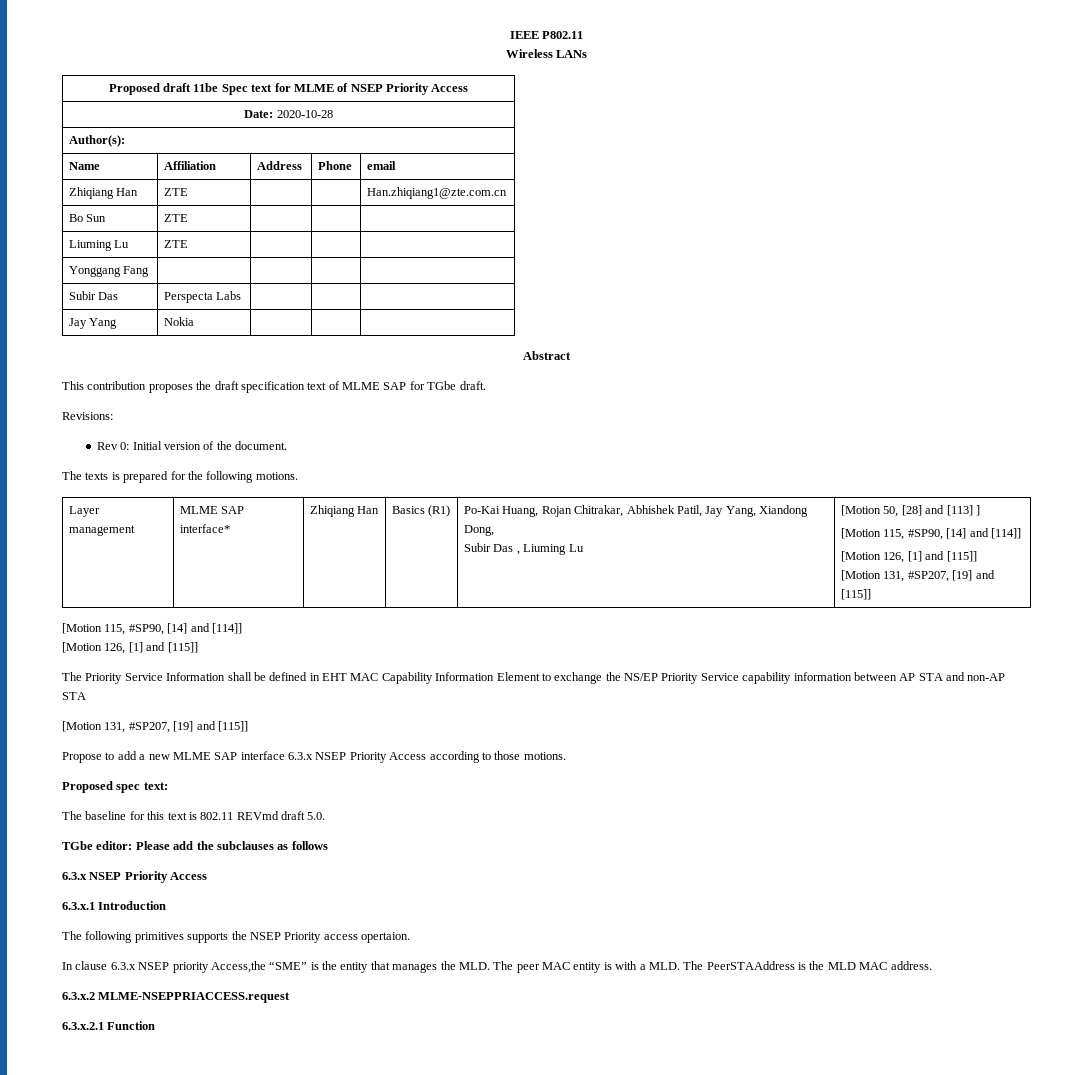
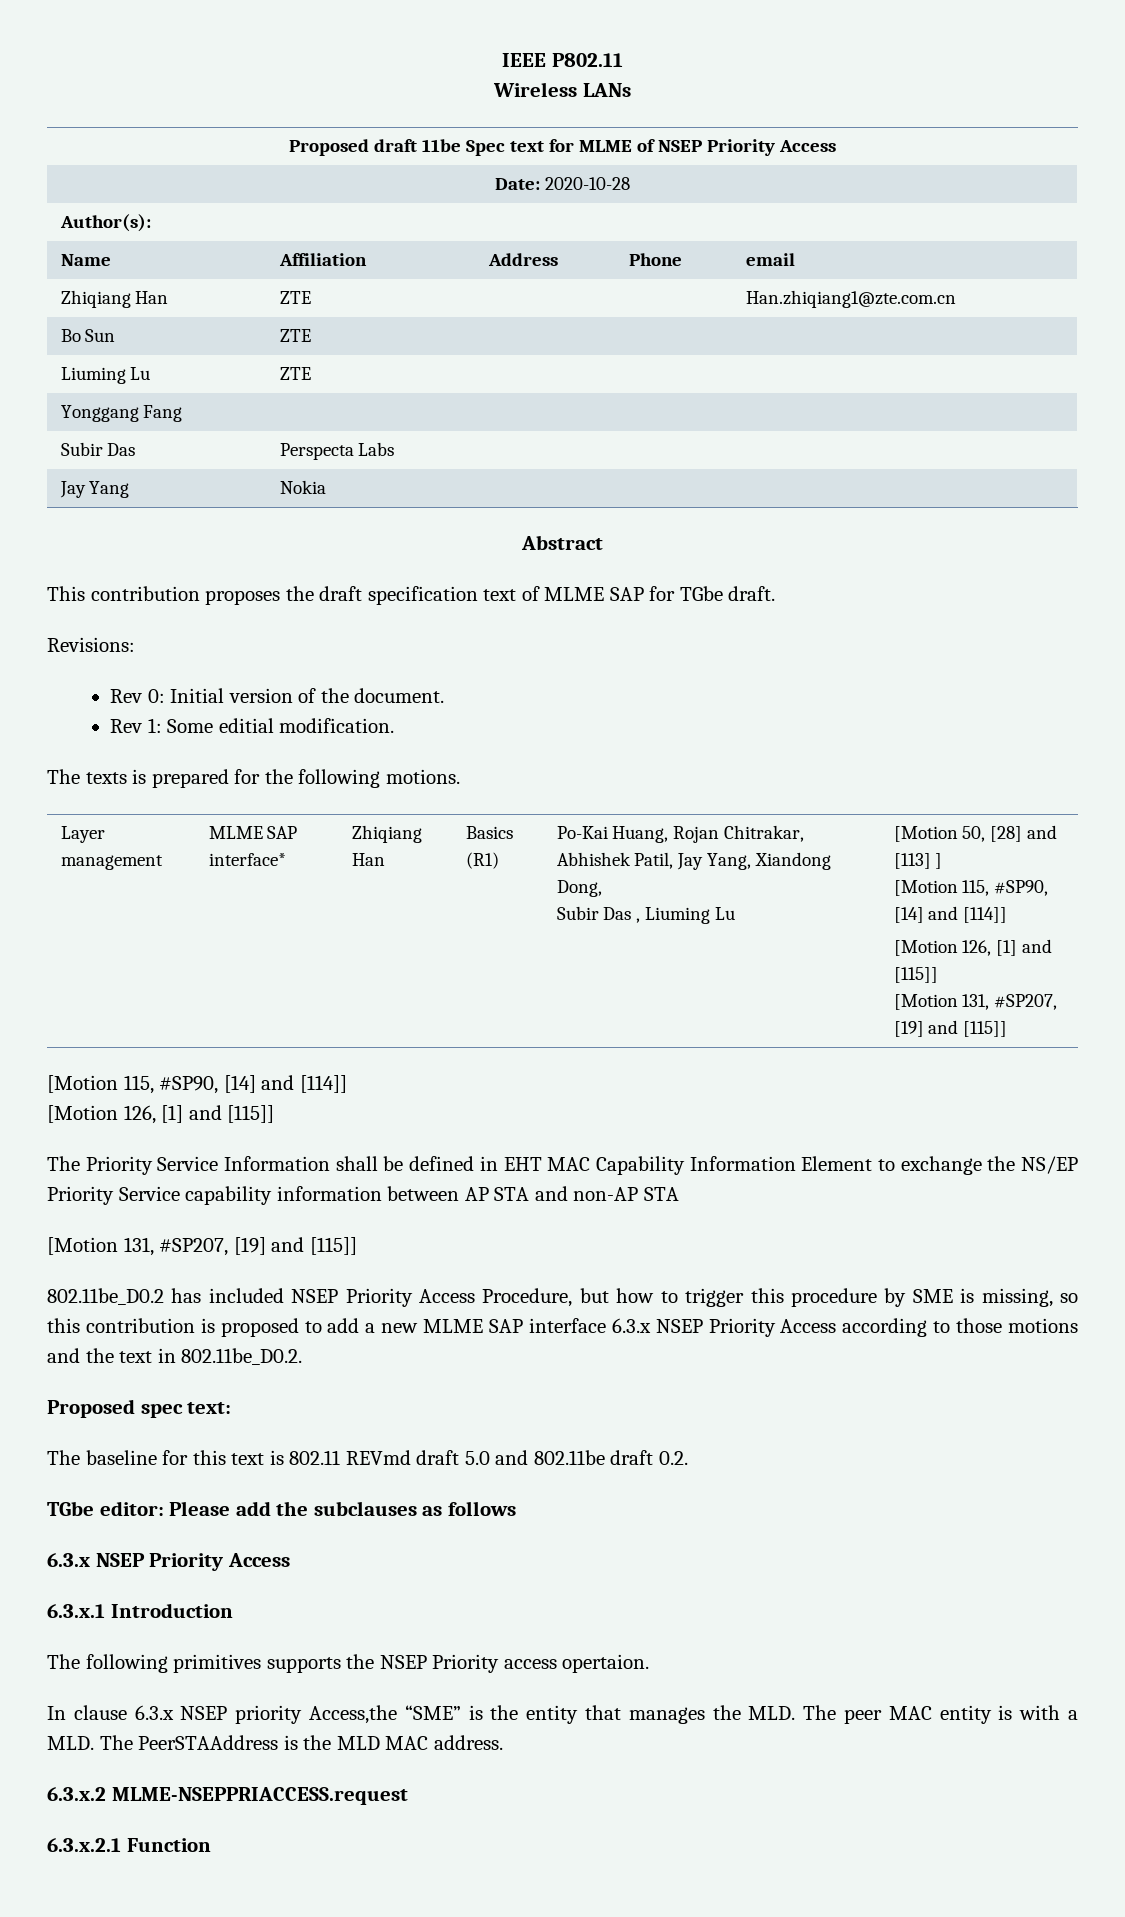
+ Rev 1: Some editial modification.
- Propose to add a new MLME SAP interface 6.3.x NSEP Priority Access according to those motions.
+ 802.11be_D0.2 has included NSEP Priority Access Procedure, but how to trigger this procedure by SME is missing, so this contribution is proposed to add a new MLME SAP interface 6.3.x NSEP Priority Access according to those motions and the text in 802.11be_D0.2.
- The baseline for this text is 802.11 REVmd draft 5.0.
+ The baseline for this text is 802.11 REVmd draft 5.0 and 802.11be draft 0.2.

